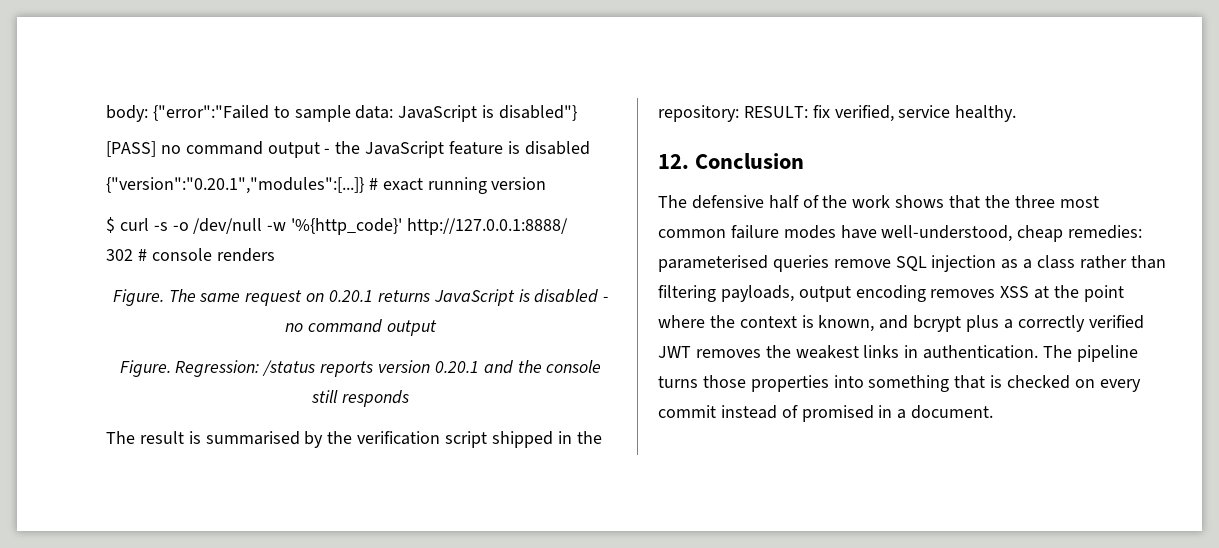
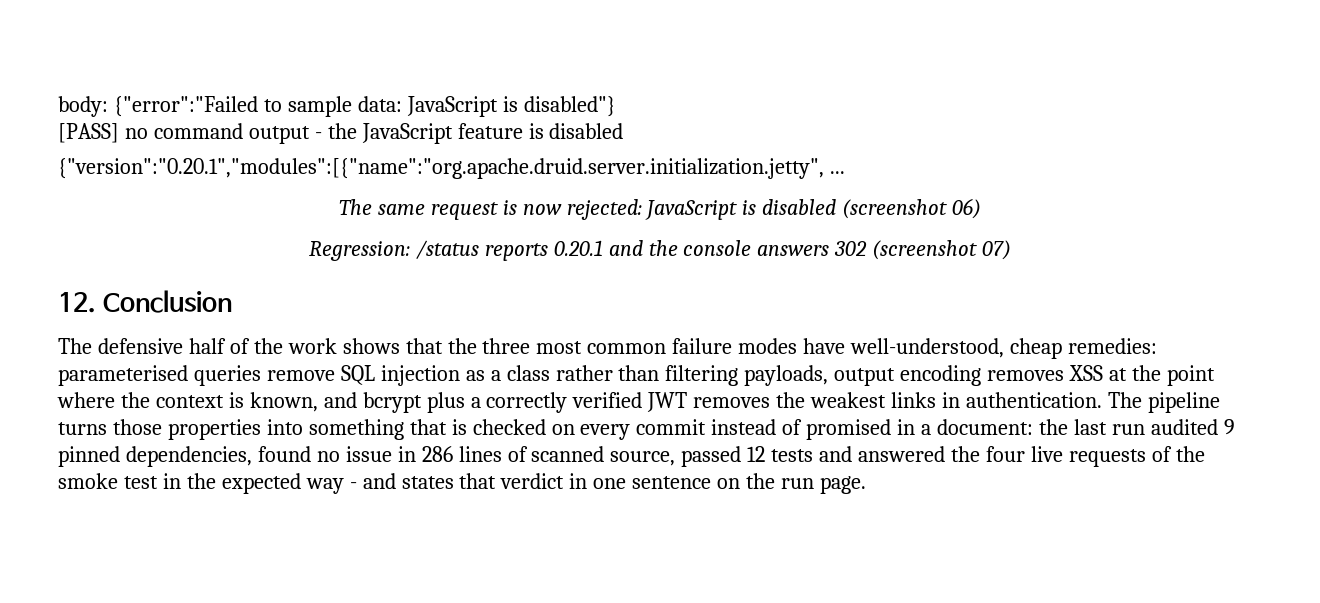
- {"version":"0.20.1","modules":[...]} # exact running version
- $ curl -s -o /dev/null -w '%{http_code}' http://127.0.0.1:8888/
- 302 # console renders
- Figure. The same request on 0.20.1 returns JavaScript is disabled - no command output
- Figure. Regression: /status reports version 0.20.1 and the console still responds
- The result is summarised by the verification script shipped in the repository: RESULT: fix verified, service healthy.
+ {"version":"0.20.1","modules":[{"name":"org.apache.druid.server.initialization.jetty", ...
+ The same request is now rejected: JavaScript is disabled (screenshot 06)
+ Regression: /status reports 0.20.1 and the console answers 302 (screenshot 07)
- The pipeline turns those properties into something that is checked on every commit instead of promised in a document.
+ The pipeline turns those properties into something that is checked on every commit instead of promised in a document: the last run audited 9 pinned dependencies, found no issue in 286 lines of scanned source, passed 12 tests and answered the four live requests of the smoke test in the expected way - and states that verdict in one sentence on the run page.

